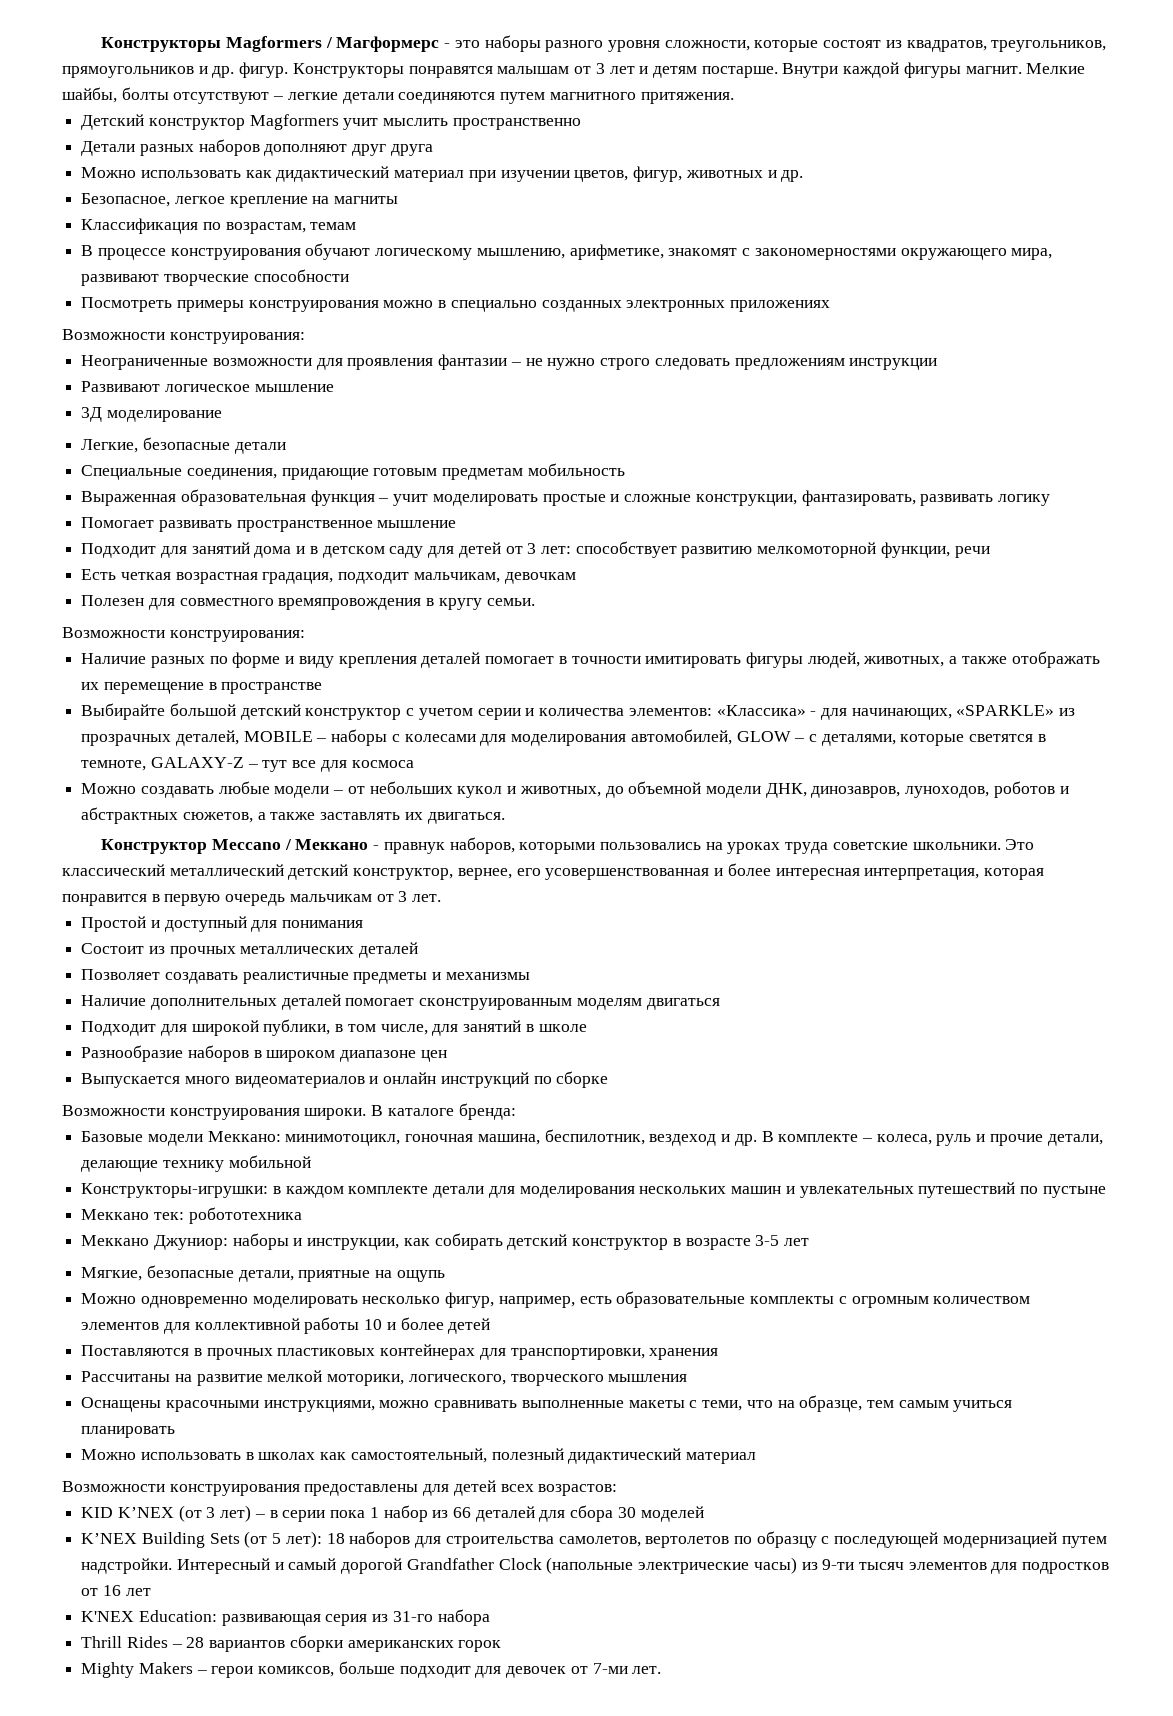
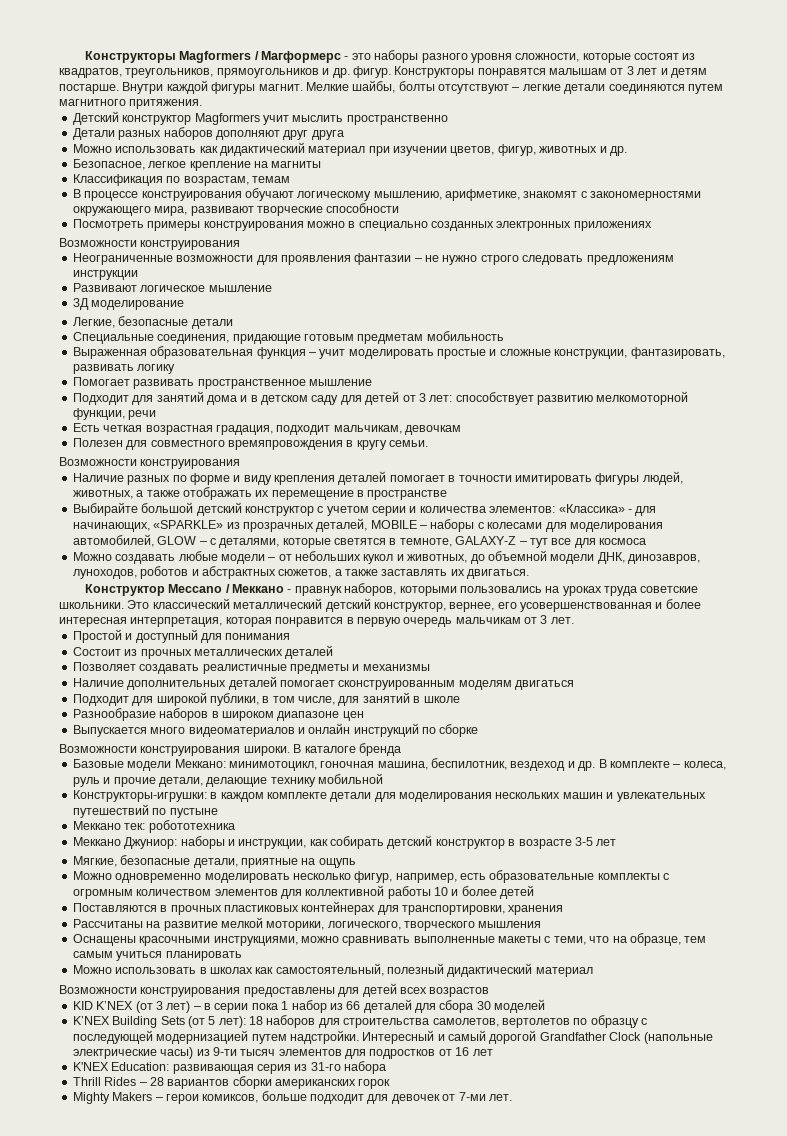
  Посмотреть примеры конструирования можно в специально созданных электронных приложениях
- Возможности конструирования:
+ Возможности конструирования
  Полезен для совместного времяпровождения в кругу семьи.
- Возможности конструирования:
+ Возможности конструирования
- В каталоге бренда:
+ В каталоге бренда
- Возможности конструирования предоставлены для детей всех возрастов:
+ Возможности конструирования предоставлены для детей всех возрастов

